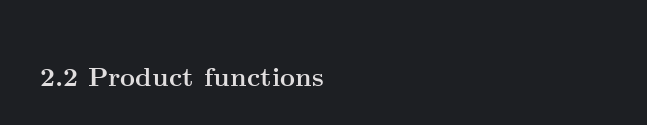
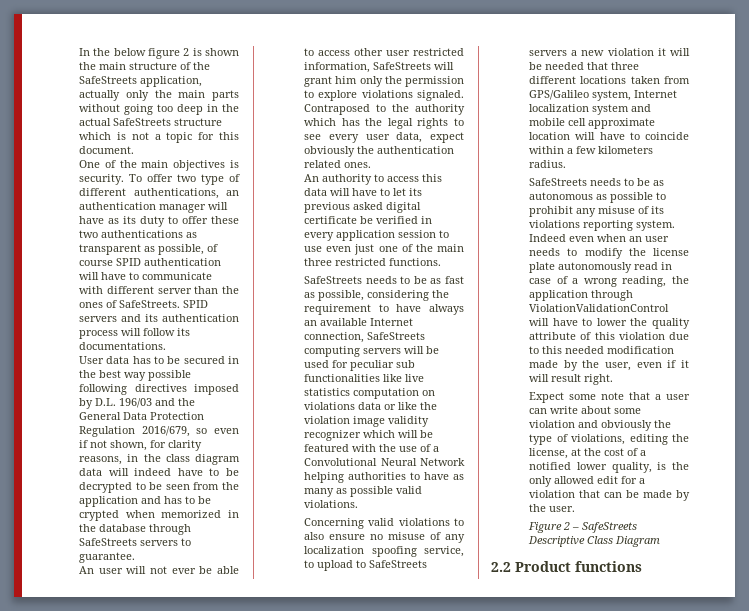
+ In the below figure 2 is shown the main structure of the SafeStreets application, actually only the main parts without going too deep in the actual SafeStreets structure which is not a topic for this document.
+ One of the main objectives is security. To offer two type of different authentications, an authentication manager will have as its duty to offer these two authentications as transparent as possible, of course SPID authentication will have to communicate with different server than the ones of SafeStreets. SPID servers and its authentication process will follow its documentations.
+ User data has to be secured in the best way possible following directives imposed by D.L. 196/03 and the General Data Protection Regulation 2016/679, so even if not shown, for clarity reasons, in the class diagram data will indeed have to be decrypted to be seen from the application and has to be crypted when memorized in the database through SafeStreets servers to guarantee.
+ An user will not ever be able to access other user restricted information, SafeStreets will grant him only the permission to explore violations signaled. Contraposed to the authority which has the legal rights to see every user data, expect obviously the authentication related ones.
+ An authority to access this data will have to let its previous asked digital certificate be verified in every application session to use even just one of the main three restricted functions.
+ SafeStreets needs to be as fast as possible, considering the requirement to have always an available Internet connection, SafeStreets computing servers will be used for peculiar sub functionalities like live statistics computation on violations data or like the violation image validity recognizer which will be featured with the use of a Convolutional Neural Network helping authorities to have as many as possible valid violations.
+ Concerning valid violations to also ensure no misuse of any localization spoofing service, to upload to SafeStreets servers a new violation it will be needed that three different locations taken from GPS/Galileo system, Internet localization system and mobile cell approximate location will have to coincide within a few kilometers radius.
+ SafeStreets needs to be as autonomous as possible to prohibit any misuse of its violations reporting system. Indeed even when an user needs to modify the license plate autonomously read in case of a wrong reading, the application through ViolationValidationControl will have to lower the quality attribute of this violation due to this needed modification made by the user, even if it will result right.
+ Expect some note that a user can write about some violation and obviously the type of violations, editing the license, at the cost of a notified lower quality, is the only allowed edit for a violation that can be made by the user.
+ Figure 2 – SafeStreets Descriptive Class Diagram

